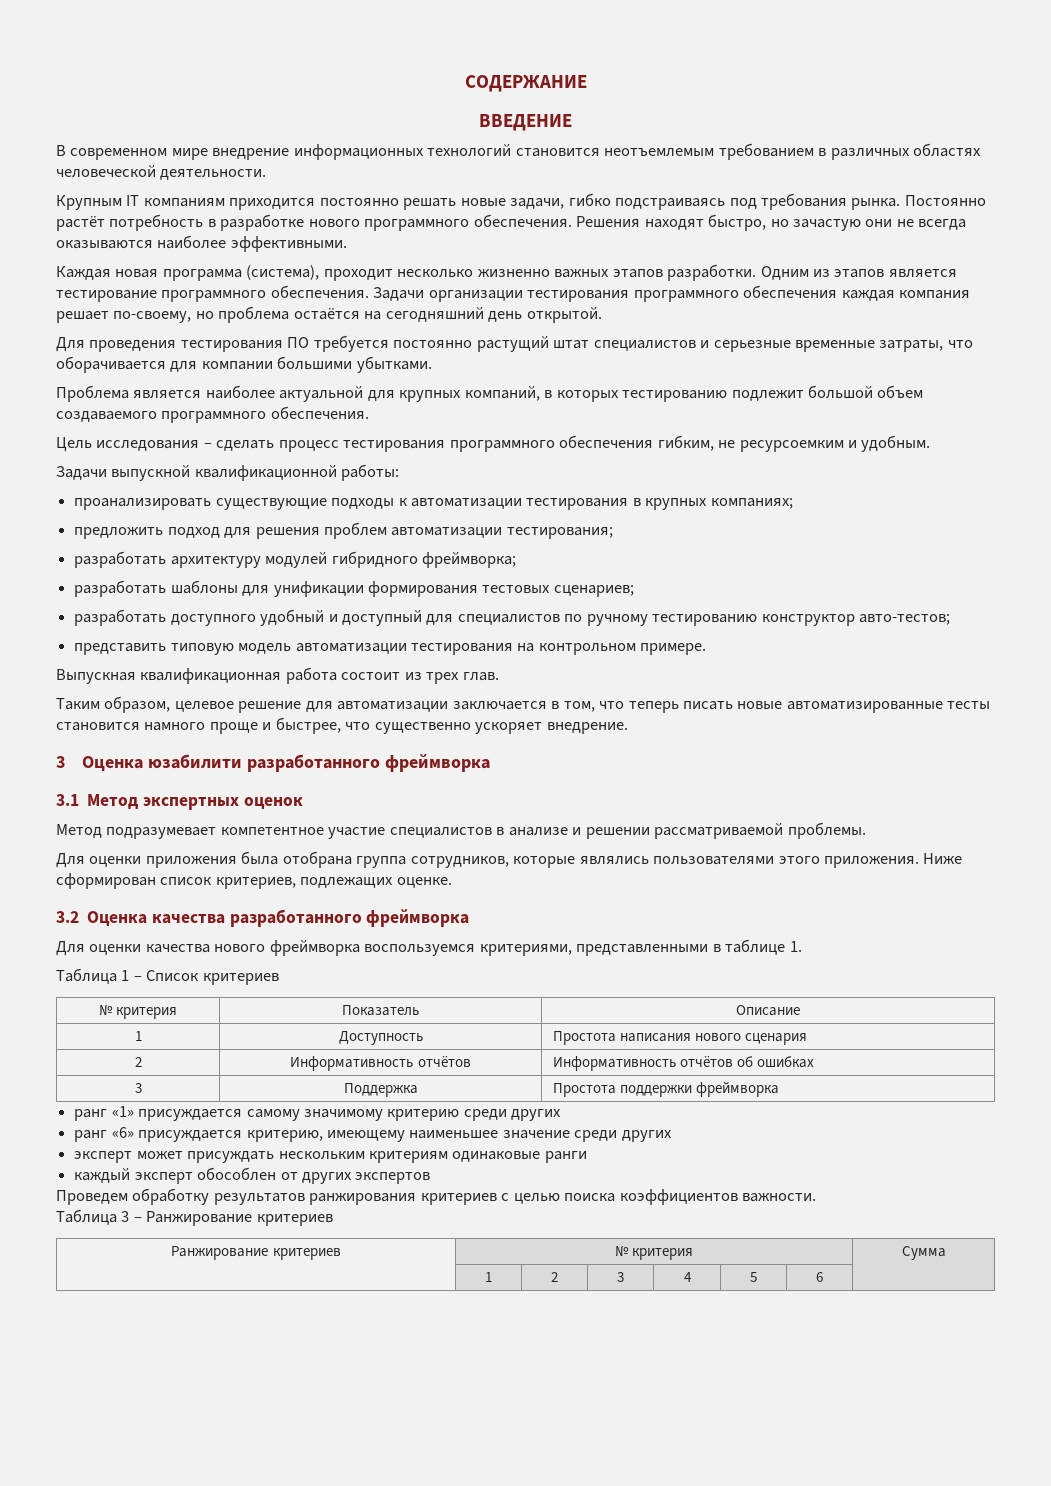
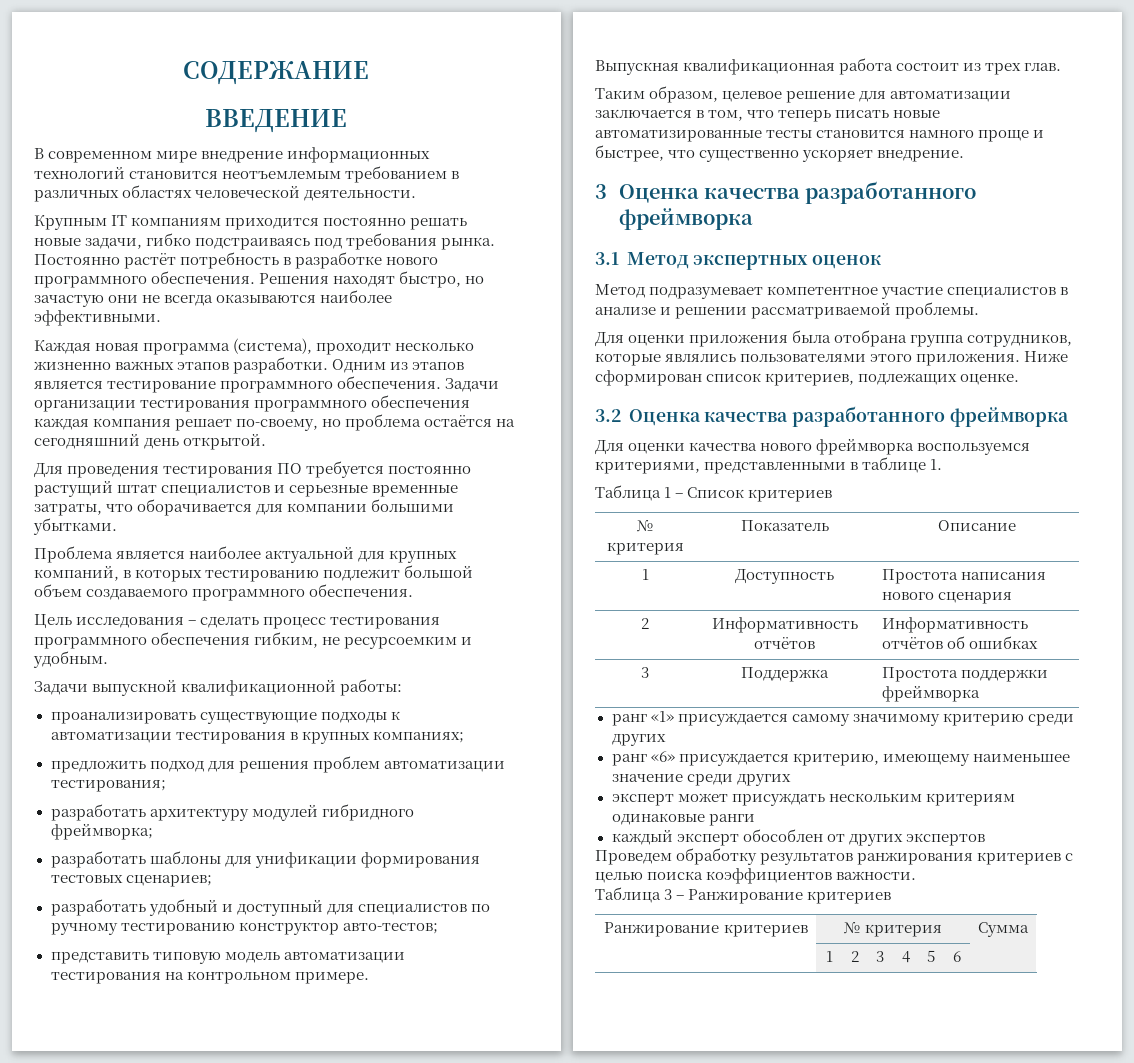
- разработать доступного удобный и доступный для специалистов по ручному тестированию конструктор авто-тестов;
+ разработать удобный и доступный для специалистов по ручному тестированию конструктор авто-тестов;
- 3 Оценка юзабилити разработанного фреймворка
+ 3 Оценка качества разработанного фреймворка

